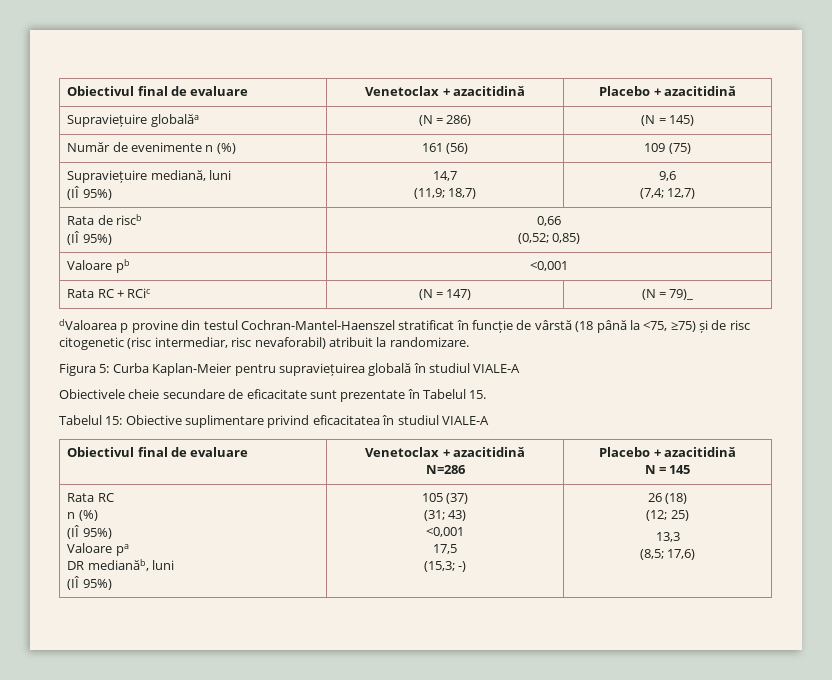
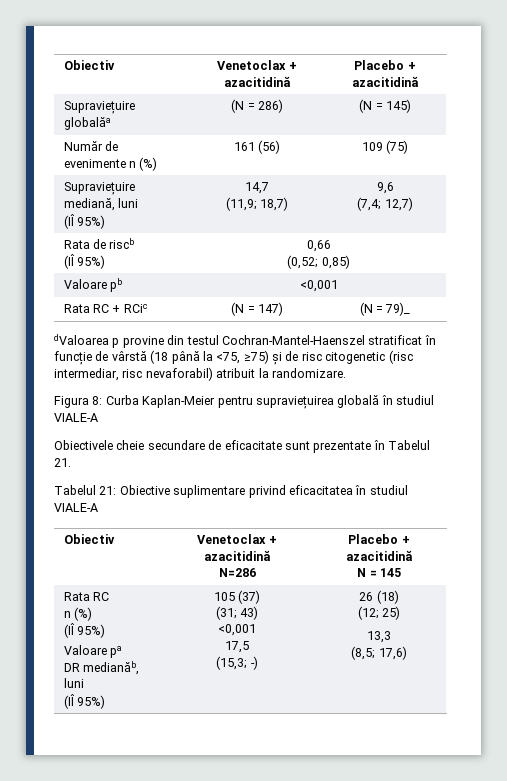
- Obiectivul final de evaluare | Venetoclax + azacitidină | Placebo + azacitidină
+ Obiectiv | Venetoclax + azacitidină | Placebo + azacitidină
- Figura 5: Curba Kaplan-Meier pentru supraviețuirea globală în studiul VIALE-A
+ Figura 8: Curba Kaplan-Meier pentru supraviețuirea globală în studiul VIALE-A
- Obiectivele cheie secundare de eficacitate sunt prezentate în Tabelul 15.
- Tabelul 15: Obiective suplimentare privind eficacitatea în studiul VIALE-A
- Obiectivul final de evaluare | Venetoclax + azacitidină
+ Obiectivele cheie secundare de eficacitate sunt prezentate în Tabelul 21.
+ Tabelul 21: Obiective suplimentare privind eficacitatea în studiul VIALE-A
+ Obiectiv | Venetoclax + azacitidină

